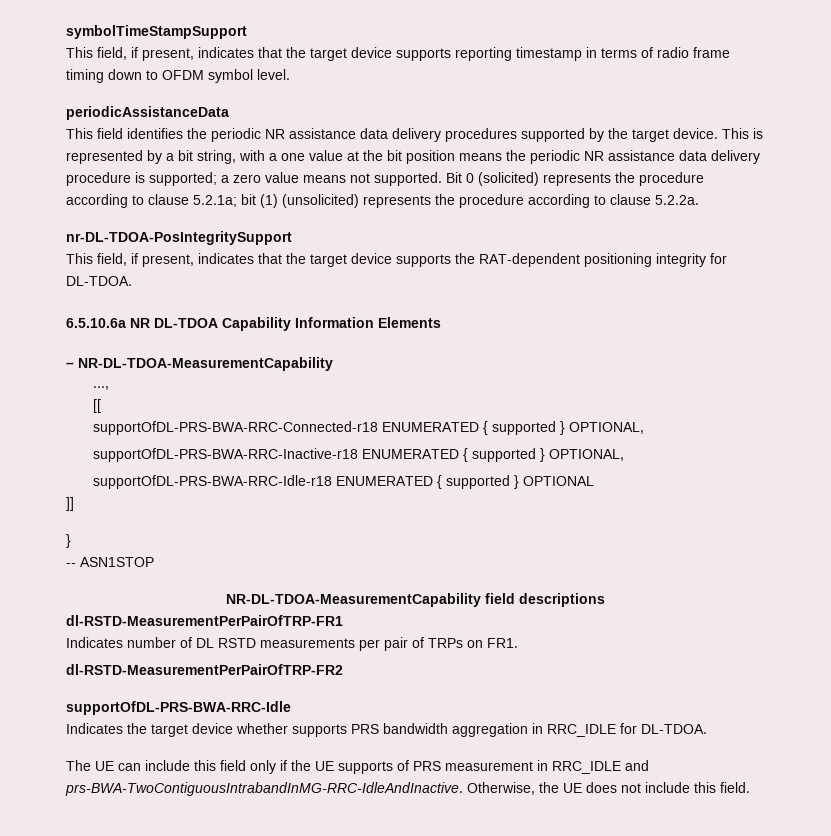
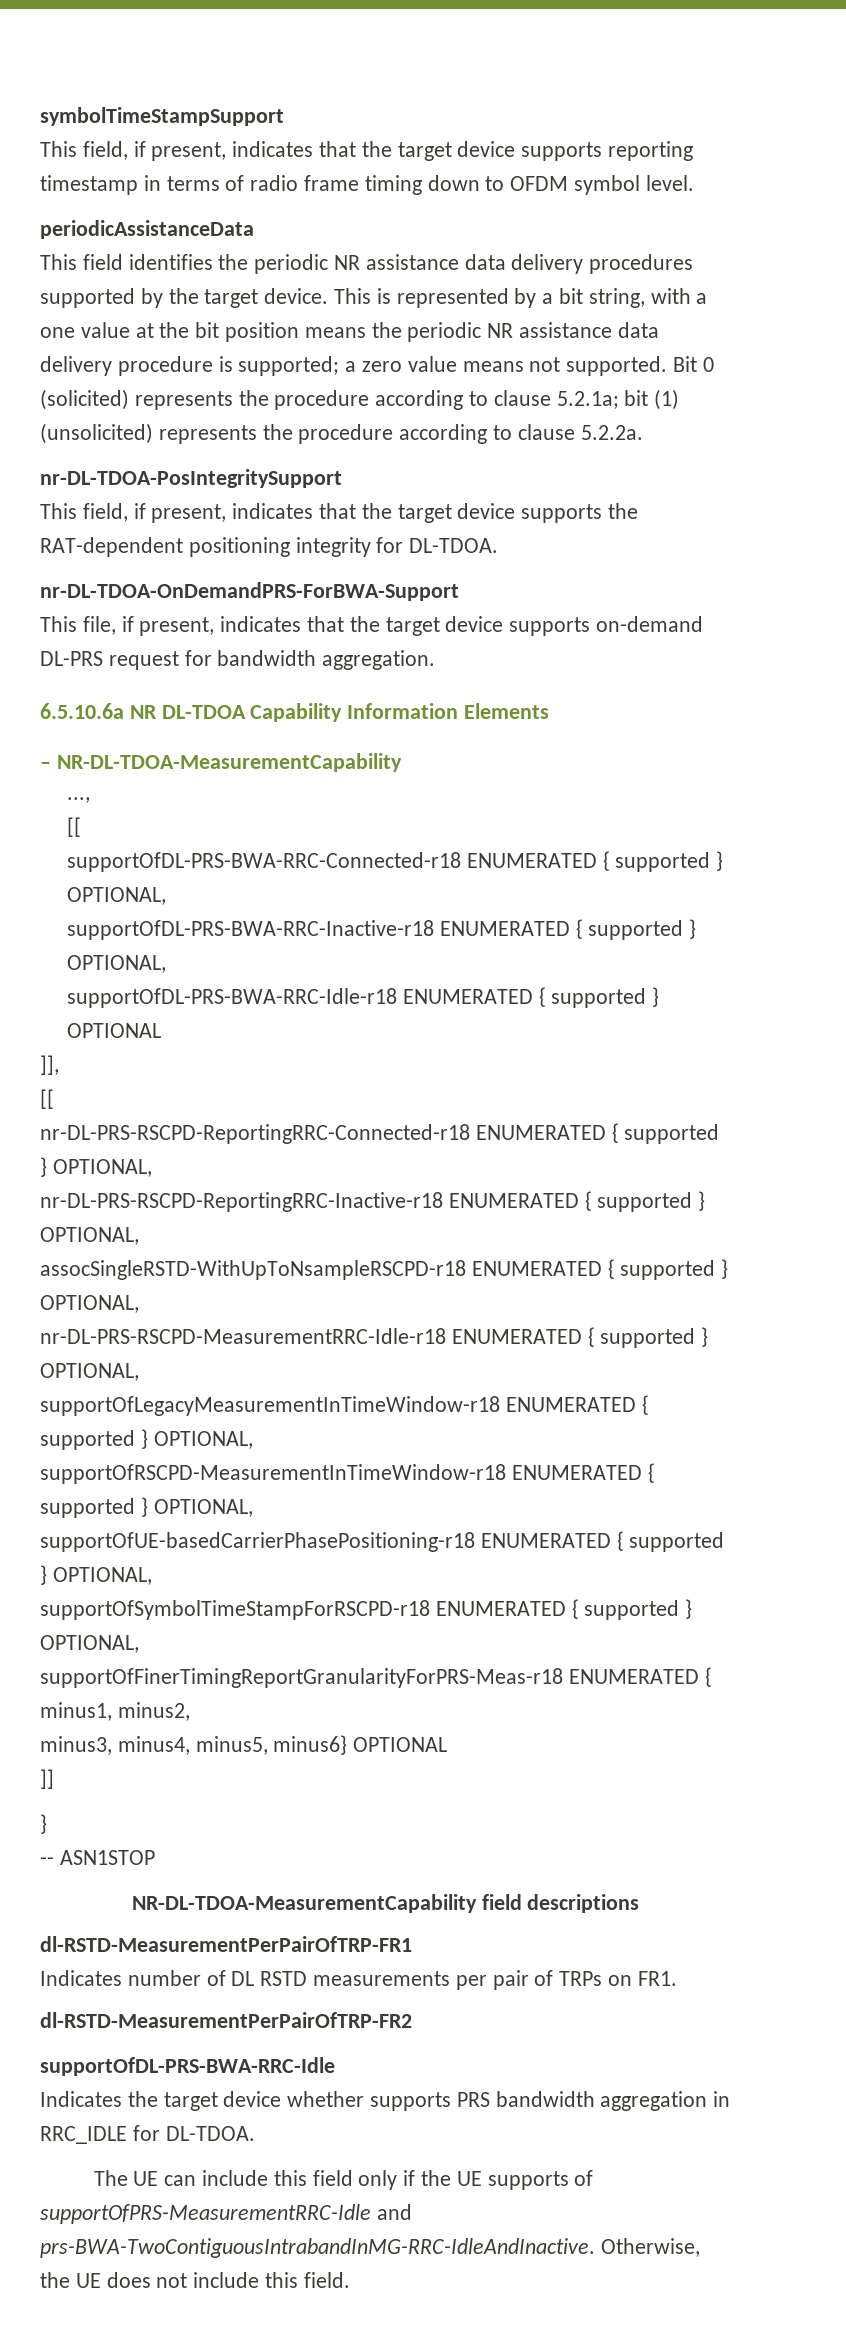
+ nr-DL-TDOA-OnDemandPRS-ForBWA-Support
+ This file, if present, indicates that the target device supports on-demand DL-PRS request for bandwidth aggregation.
+ ]],
+ [[
+ nr-DL-PRS-RSCPD-ReportingRRC-Connected-r18 ENUMERATED { supported } OPTIONAL,
+ nr-DL-PRS-RSCPD-ReportingRRC-Inactive-r18 ENUMERATED { supported } OPTIONAL,
+ assocSingleRSTD-WithUpToNsampleRSCPD-r18 ENUMERATED { supported } OPTIONAL,
+ nr-DL-PRS-RSCPD-MeasurementRRC-Idle-r18 ENUMERATED { supported } OPTIONAL,
+ supportOfLegacyMeasurementInTimeWindow-r18 ENUMERATED { supported } OPTIONAL,
+ supportOfRSCPD-MeasurementInTimeWindow-r18 ENUMERATED { supported } OPTIONAL,
+ supportOfUE-basedCarrierPhasePositioning-r18 ENUMERATED { supported } OPTIONAL,
+ supportOfSymbolTimeStampForRSCPD-r18 ENUMERATED { supported } OPTIONAL,
+ supportOfFinerTimingReportGranularityForPRS-Meas-r18 ENUMERATED { minus1, minus2,
+ minus3, minus4, minus5, minus6} OPTIONAL
- The UE can include this field only if the UE supports of PRS measurement in RRC_IDLE and prs-BWA-TwoContiguousIntrabandInMG-RRC-IdleAndInactive.
+ The UE can include this field only if the UE supports of supportOfPRS-MeasurementRRC-Idle and prs-BWA-TwoContiguousIntrabandInMG-RRC-IdleAndInactive.

